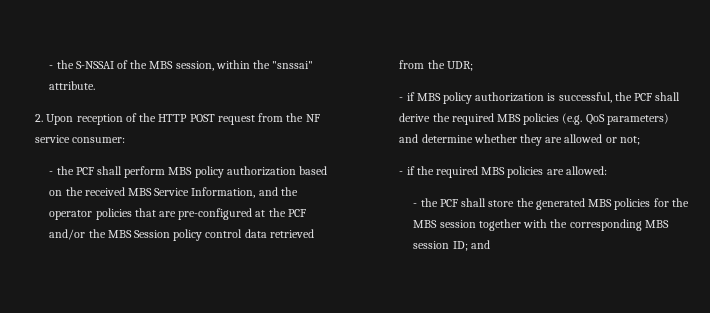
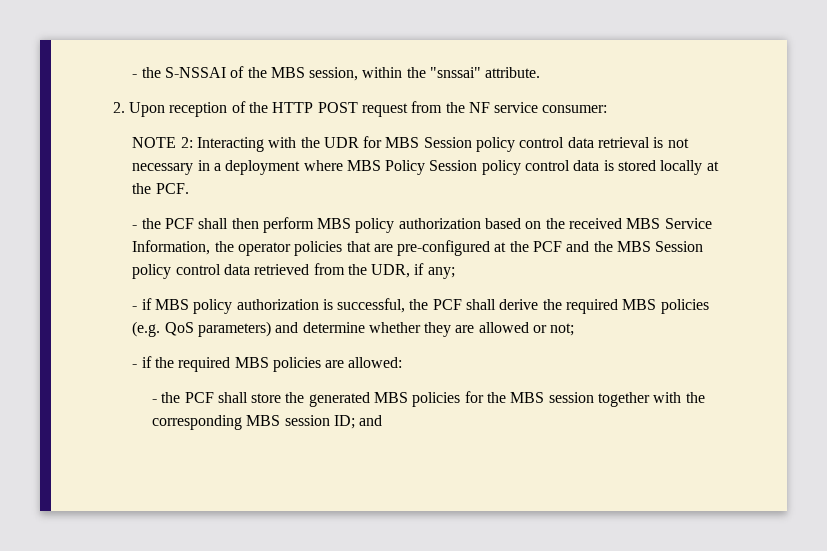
- - the PCF shall perform MBS policy authorization based on the received MBS Service Information, and the operator policies that are pre-configured at the PCF and/or the MBS Session policy control data retrieved from the UDR;
+ NOTE 2: Interacting with the UDR for MBS Session policy control data retrieval is not necessary in a deployment where MBS Policy Session policy control data is stored locally at the PCF.
+ - the PCF shall then perform MBS policy authorization based on the received MBS Service Information, the operator policies that are pre-configured at the PCF and the MBS Session policy control data retrieved from the UDR, if any;

